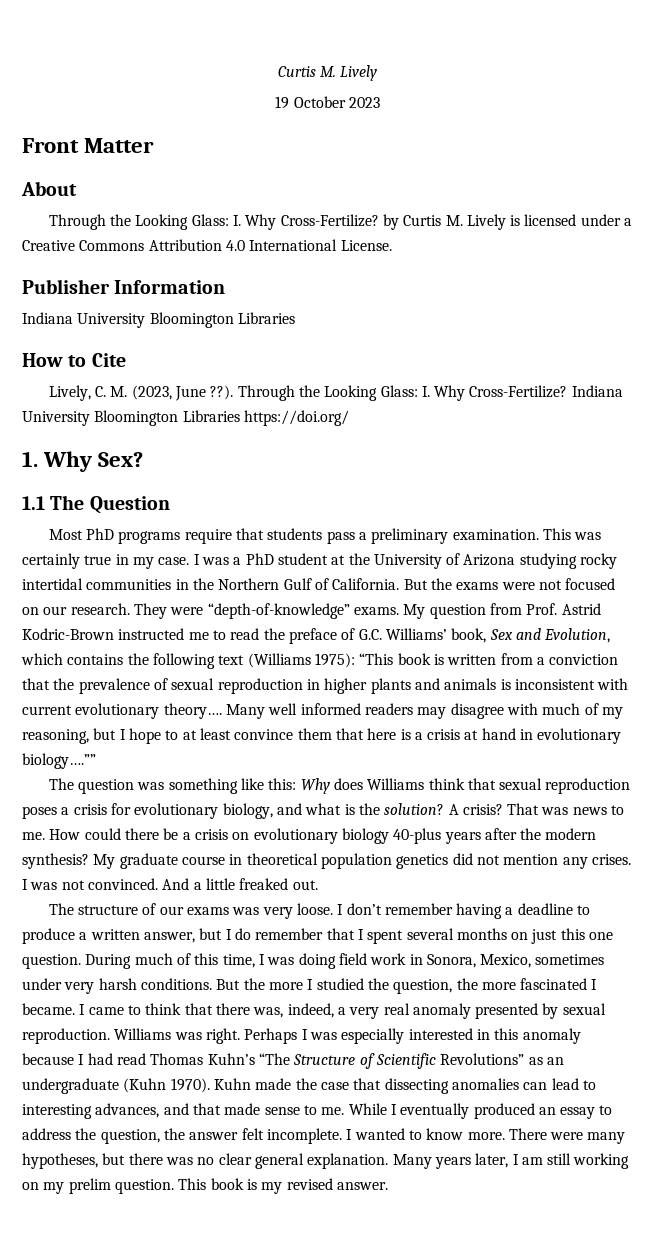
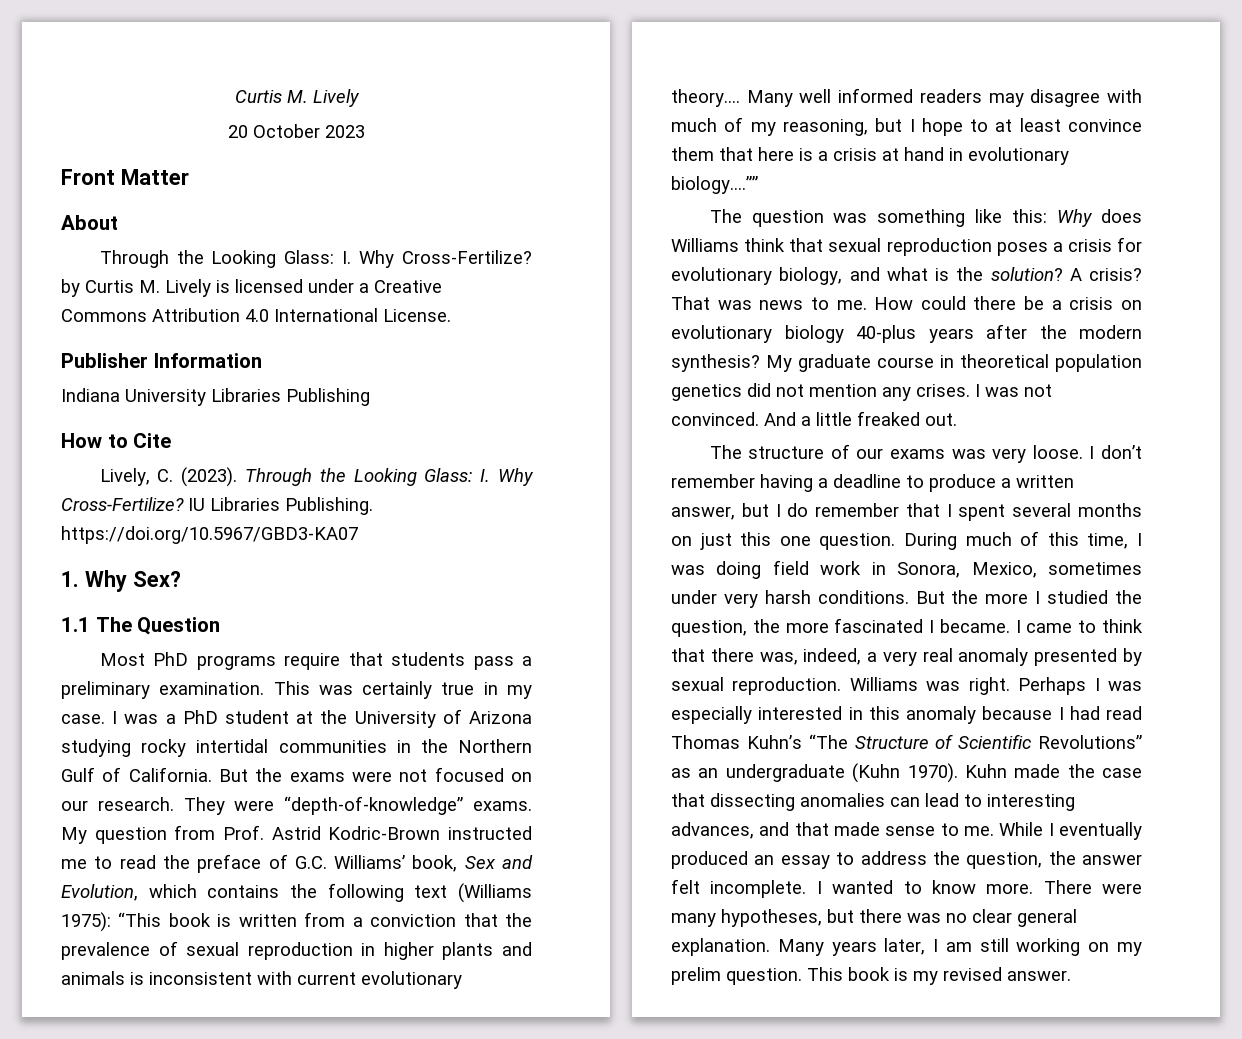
- 19 October 2023
+ 20 October 2023
  Publisher Information
- Indiana University Bloomington Libraries
+ Indiana University Libraries Publishing
- Lively, C. M. (2023, June ??). Through the Looking Glass: I. Why Cross-Fertilize? Indiana University Bloomington Libraries https://doi.org/
+ Lively, C. (2023). Through the Looking Glass: I. Why Cross-Fertilize? IU Libraries Publishing. https://doi.org/10.5967/GBD3-KA07

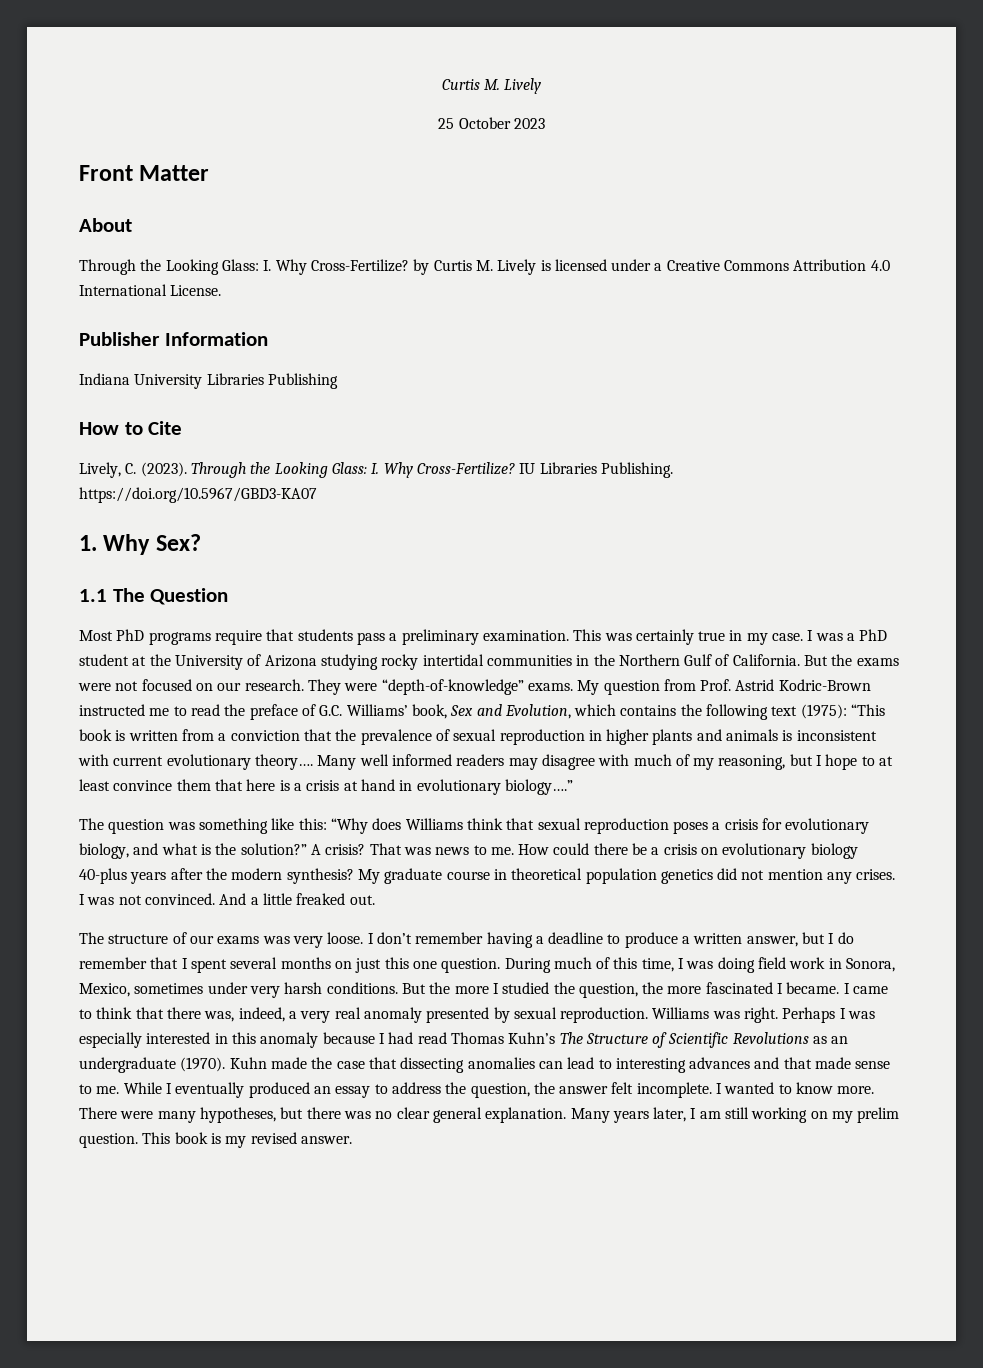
- 20 October 2023
+ 25 October 2023
- My question from Prof. Astrid Kodric-Brown instructed me to read the preface of G.C. Williams’ book, Sex and Evolution, which contains the following text (Williams 1975): “This book is written from a conviction that the prevalence of sexual reproduction in higher plants and animals is inconsistent with current evolutionary theory….
+ My question from Prof. Astrid Kodric-Brown instructed me to read the preface of G.C. Williams’ book, Sex and Evolution, which contains the following text (1975): “This book is written from a conviction that the prevalence of sexual reproduction in higher plants and animals is inconsistent with current evolutionary theory….
- Many well informed readers may disagree with much of my reasoning, but I hope to at least convince them that here is a crisis at hand in evolutionary biology….””
+ Many well informed readers may disagree with much of my reasoning, but I hope to at least convince them that here is a crisis at hand in evolutionary biology….”
- The question was something like this: Why does Williams think that sexual reproduction poses a crisis for evolutionary biology, and what is the solution?
+ The question was something like this: “Why does Williams think that sexual reproduction poses a crisis for evolutionary biology, and what is the solution?”
- Perhaps I was especially interested in this anomaly because I had read Thomas Kuhn’s “The Structure of Scientific Revolutions” as an undergraduate (Kuhn 1970).
+ Perhaps I was especially interested in this anomaly because I had read Thomas Kuhn’s The Structure of Scientific Revolutions as an undergraduate (1970).
- Kuhn made the case that dissecting anomalies can lead to interesting advances, and that made sense to me.
+ Kuhn made the case that dissecting anomalies can lead to interesting advances and that made sense to me.

